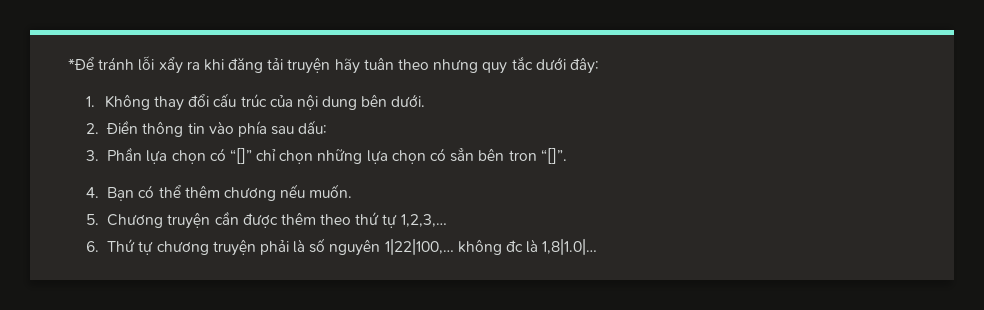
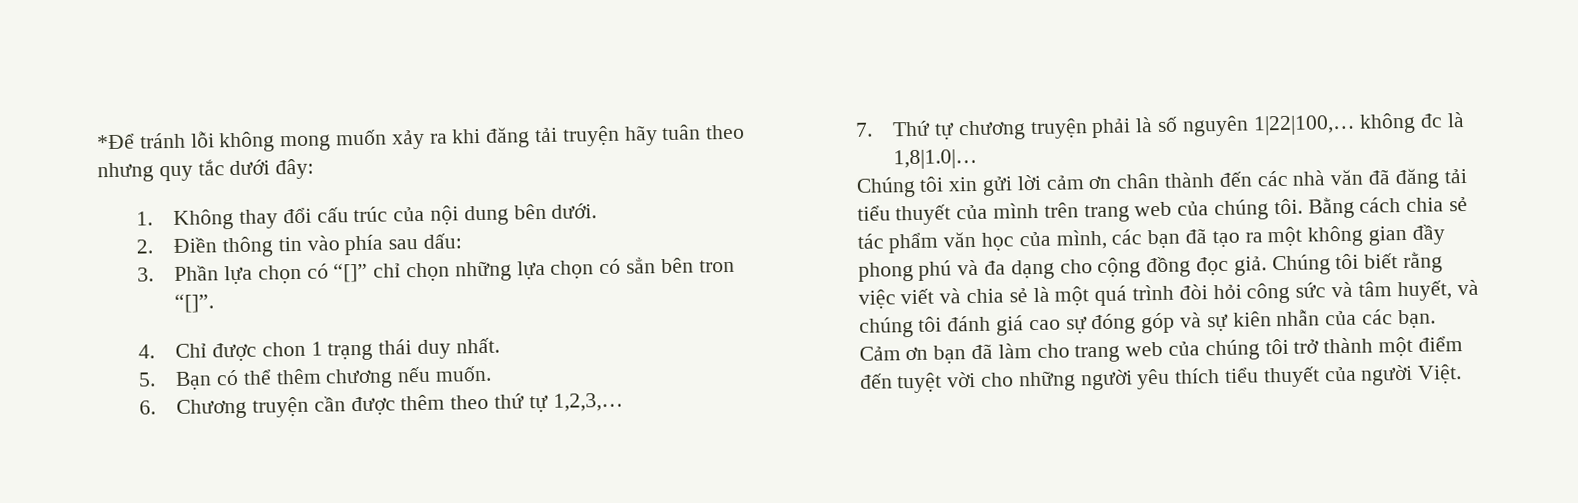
- *Để tránh lỗi xẩy ra khi đăng tải truyện hãy tuân theo nhưng quy tắc dưới đây:
+ *Để tránh lỗi không mong muốn xảy ra khi đăng tải truyện hãy tuân theo nhưng quy tắc dưới đây:
- 4. Bạn có thể thêm chương nếu muốn.
+ 4. Chỉ được chon 1 trạng thái duy nhất.
+ 5. Bạn có thể thêm chương nếu muốn.
- 5. Chương truyện cần được thêm theo thứ tự 1,2,3,…
+ 6. Chương truyện cần được thêm theo thứ tự 1,2,3,…
- 6. Thứ tự chương truyện phải là số nguyên 1|22|100,… không đc là 1,8|1.0|…
+ 7. Thứ tự chương truyện phải là số nguyên 1|22|100,… không đc là 1,8|1.0|…
+ Chúng tôi xin gửi lời cảm ơn chân thành đến các nhà văn đã đăng tải tiểu thuyết của mình trên trang web của chúng tôi. Bằng cách chia sẻ tác phẩm văn học của mình, các bạn đã tạo ra một không gian đầy phong phú và đa dạng cho cộng đồng đọc giả. Chúng tôi biết rằng việc viết và chia sẻ là một quá trình đòi hỏi công sức và tâm huyết, và chúng tôi đánh giá cao sự đóng góp và sự kiên nhẫn của các bạn. Cảm ơn bạn đã làm cho trang web của chúng tôi trở thành một điểm đến tuyệt vời cho những người yêu thích tiểu thuyết của người Việt.

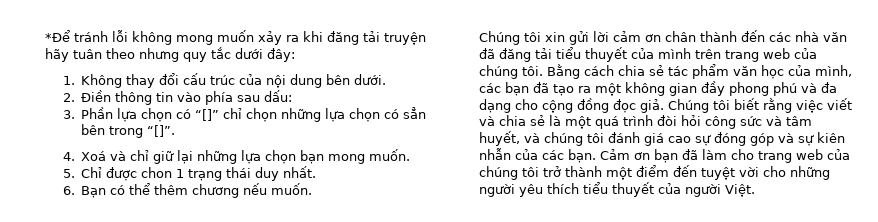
- 3. Phần lựa chọn có “[]” chỉ chọn những lựa chọn có sẳn bên tron “[]”.
+ 3. Phần lựa chọn có “[]” chỉ chọn những lựa chọn có sẳn bên trong “[]”.
- 4. Chỉ được chon 1 trạng thái duy nhất.
+ 4. Xoá và chỉ giữ lại những lựa chọn bạn mong muốn.
+ 5. Chỉ được chon 1 trạng thái duy nhất.
- 5. Bạn có thể thêm chương nếu muốn.
+ 6. Bạn có thể thêm chương nếu muốn.
- 6. Chương truyện cần được thêm theo thứ tự 1,2,3,…
- 7. Thứ tự chương truyện phải là số nguyên 1|22|100,… không đc là 1,8|1.0|…

